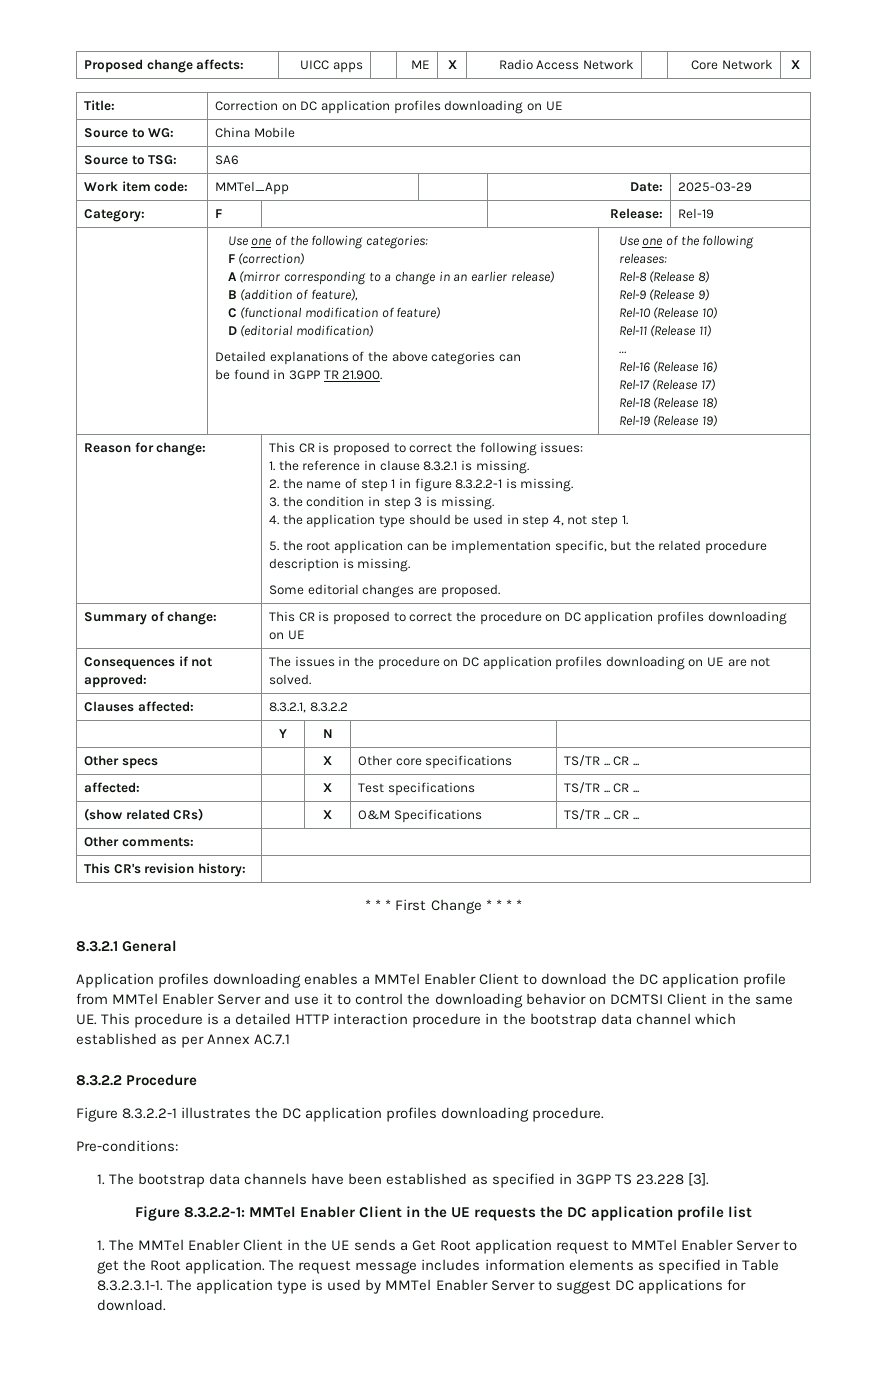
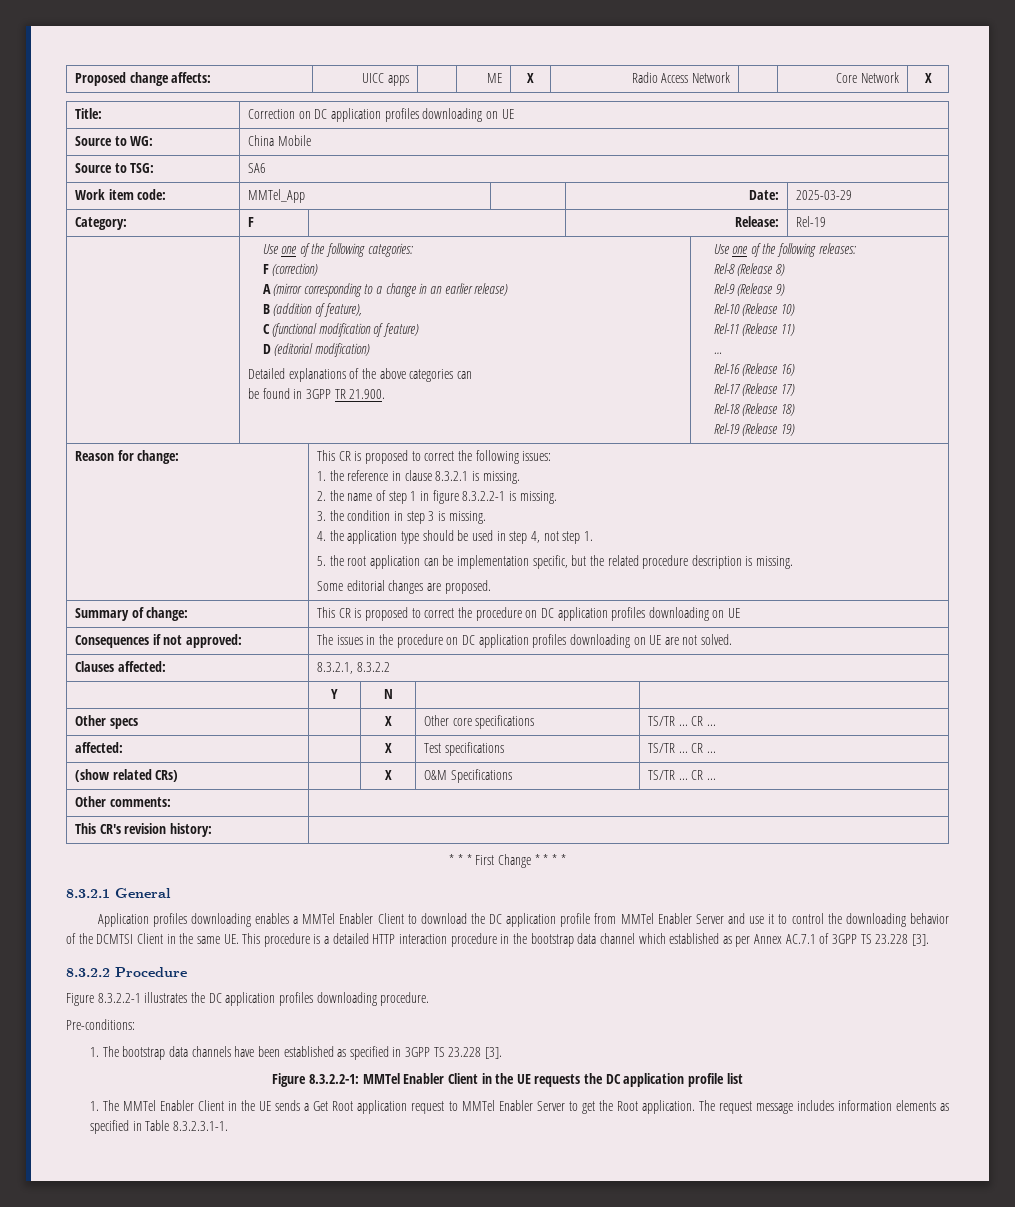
- Application profiles downloading enables a MMTel Enabler Client to download the DC application profile from MMTel Enabler Server and use it to control the downloading behavior on DCMTSI Client in the same UE. This procedure is a detailed HTTP interaction procedure in the bootstrap data channel which established as per Annex AC.7.1
+ Application profiles downloading enables a MMTel Enabler Client to download the DC application profile from MMTel Enabler Server and use it to control the downloading behavior of the DCMTSI Client in the same UE. This procedure is a detailed HTTP interaction procedure in the bootstrap data channel which established as per Annex AC.7.1 of 3GPP TS 23.228 [3].
- The request message includes information elements as specified in Table 8.3.2.3.1-1. The application type is used by MMTel Enabler Server to suggest DC applications for download.
+ The request message includes information elements as specified in Table 8.3.2.3.1-1.

